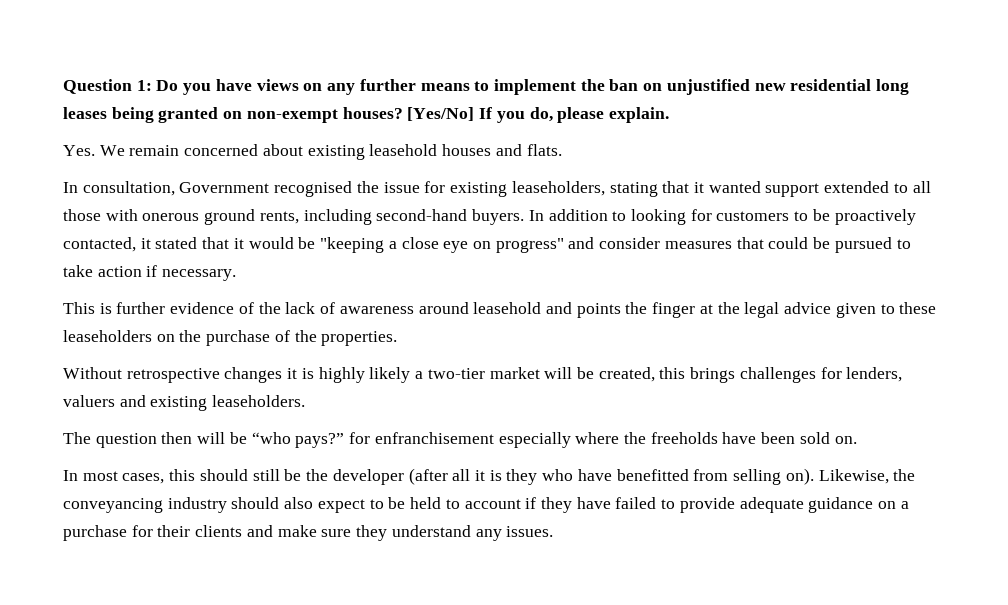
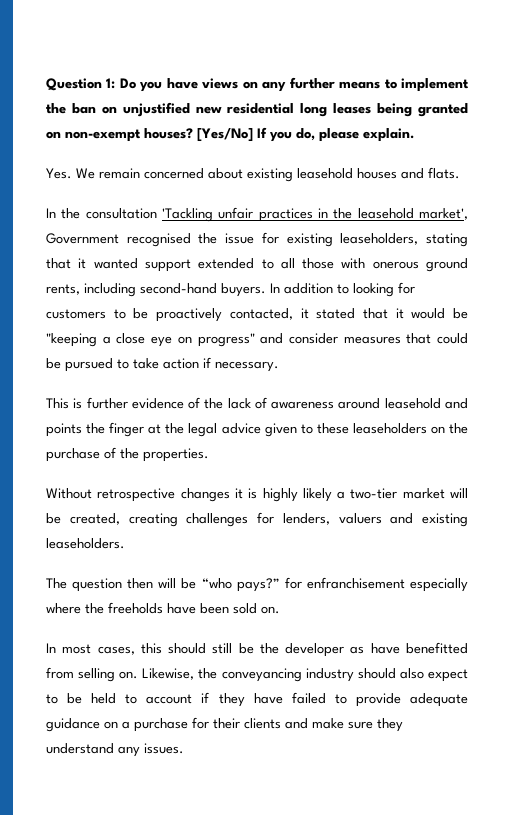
- In consultation, Government recognised the issue for existing leaseholders, stating that it wanted support extended to all those with onerous ground rents, including second-hand buyers.
+ In the consultation 'Tackling unfair practices in the leasehold market', Government recognised the issue for existing leaseholders, stating that it wanted support extended to all those with onerous ground rents, including second-hand buyers.
- Without retrospective changes it is highly likely a two-tier market will be created, this brings challenges for lenders, valuers and existing leaseholders.
+ Without retrospective changes it is highly likely a two-tier market will be created, creating challenges for lenders, valuers and existing leaseholders.
- In most cases, this should still be the developer (after all it is they who have benefitted from selling on).
+ In most cases, this should still be the developer as have benefitted from selling on.

